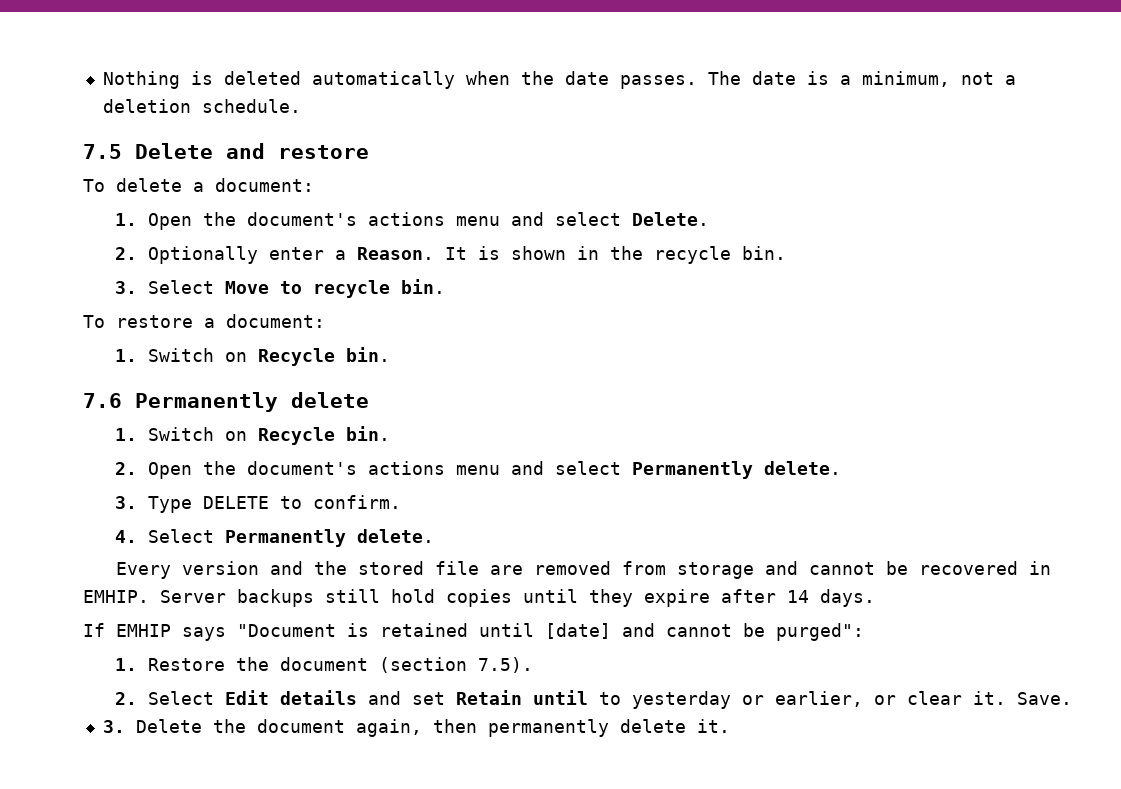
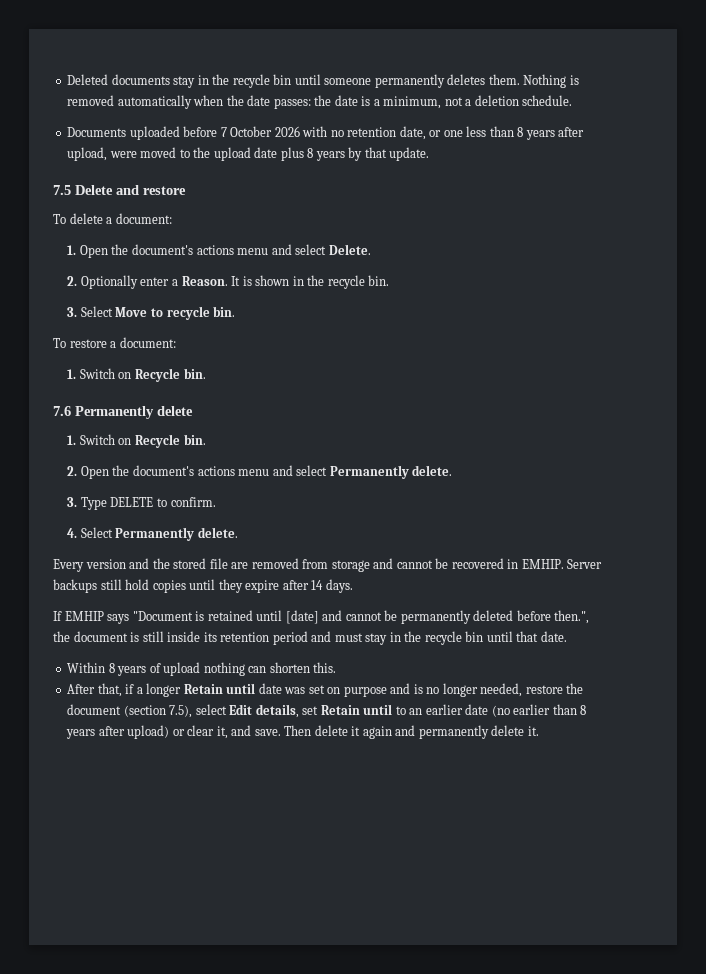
+ Deleted documents stay in the recycle bin until someone permanently deletes them.
- Nothing is deleted automatically when the date passes. The date is a minimum, not a deletion schedule.
+ Nothing is removed automatically when the date passes: the date is a minimum, not a deletion schedule.
+ Documents uploaded before 7 October 2026 with no retention date, or one less than 8 years after upload, were moved to the upload date plus 8 years by that update.
- If EMHIP says "Document is retained until [date] and cannot be purged":
- 1. Restore the document (section 7.5).
- 2. Select Edit details and set Retain until to yesterday or earlier, or clear it. Save.
- 3. Delete the document again, then permanently delete it.
+ If EMHIP says "Document is retained until [date] and cannot be permanently deleted before then.", the document is still inside its retention period and must stay in the recycle bin until that date.
+ Within 8 years of upload nothing can shorten this.
+ After that, if a longer Retain until date was set on purpose and is no longer needed, restore the document (section 7.5), select Edit details, set Retain until to an earlier date (no earlier than 8 years after upload) or clear it, and save. Then delete it again and permanently delete it.

